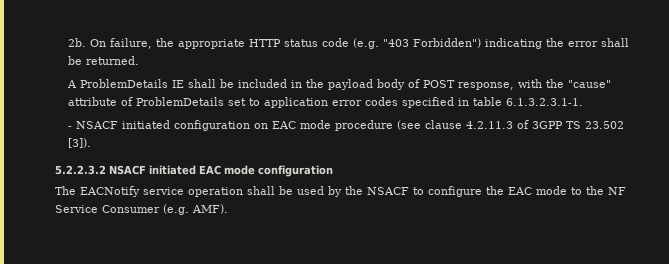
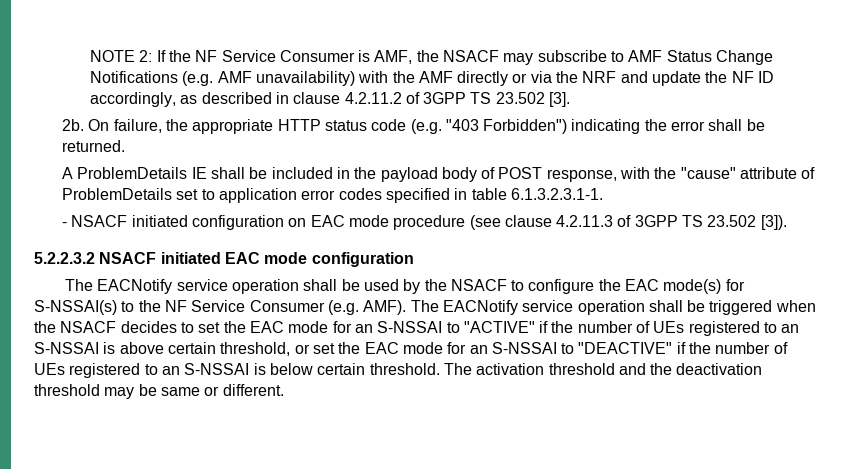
+ NOTE 2: If the NF Service Consumer is AMF, the NSACF may subscribe to AMF Status Change Notifications (e.g. AMF unavailability) with the AMF directly or via the NRF and update the NF ID accordingly, as described in clause 4.2.11.2 of 3GPP TS 23.502 [3].
- The EACNotify service operation shall be used by the NSACF to configure the EAC mode to the NF Service Consumer (e.g. AMF).
+ The EACNotify service operation shall be used by the NSACF to configure the EAC mode(s) for S-NSSAI(s) to the NF Service Consumer (e.g. AMF).
+ The EACNotify service operation shall be triggered when the NSACF decides to set the EAC mode for an S-NSSAI to "ACTIVE" if the number of UEs registered to an S-NSSAI is above certain threshold, or set the EAC mode for an S-NSSAI to "DEACTIVE" if the number of UEs registered to an S-NSSAI is below certain threshold. The activation threshold and the deactivation threshold may be same or different.

